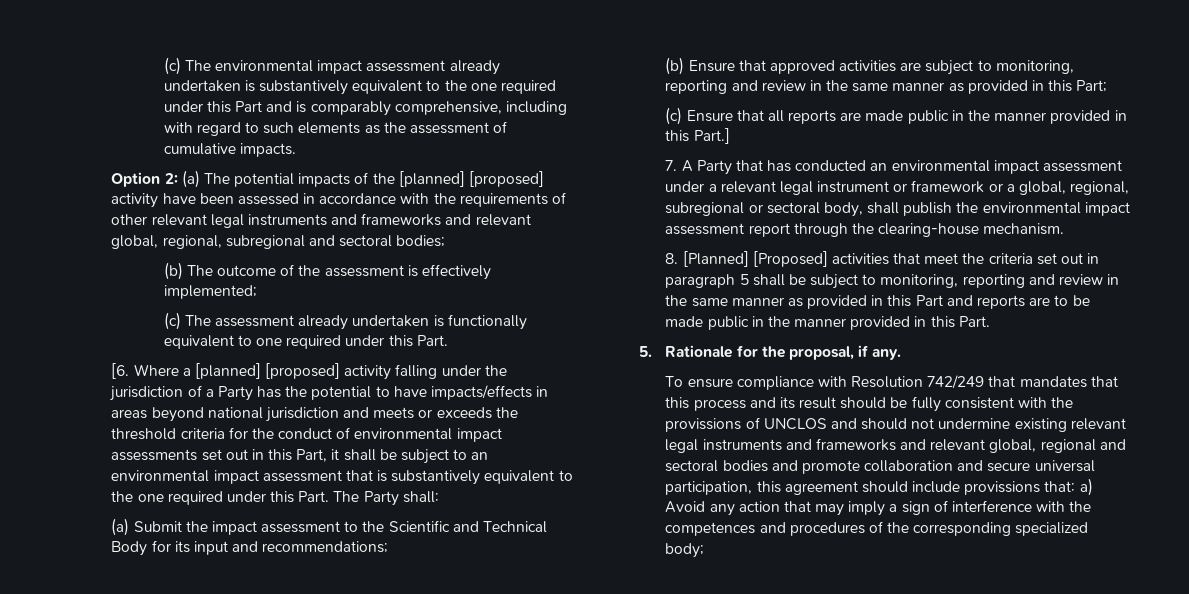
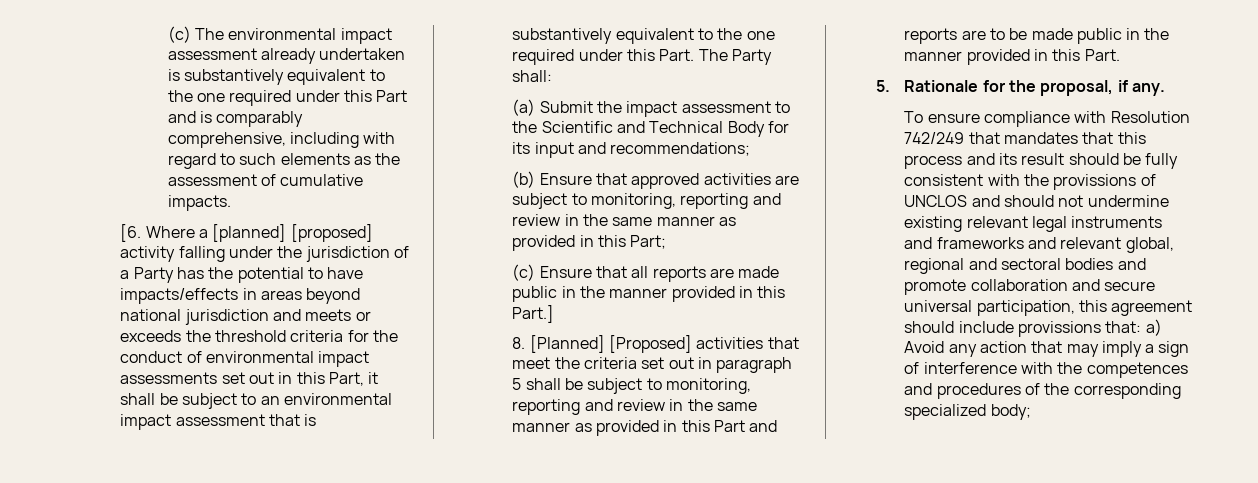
- Option 2: (a) The potential impacts of the [planned] [proposed] activity have been assessed in accordance with the requirements of other relevant legal instruments and frameworks and relevant global, regional, subregional and sectoral bodies;
- (b) The outcome of the assessment is effectively implemented;
- (c) The assessment already undertaken is functionally equivalent to one required under this Part.
- 7. A Party that has conducted an environmental impact assessment under a relevant legal instrument or framework or a global, regional, subregional or sectoral body, shall publish the environmental impact assessment report through the clearing-house mechanism.

